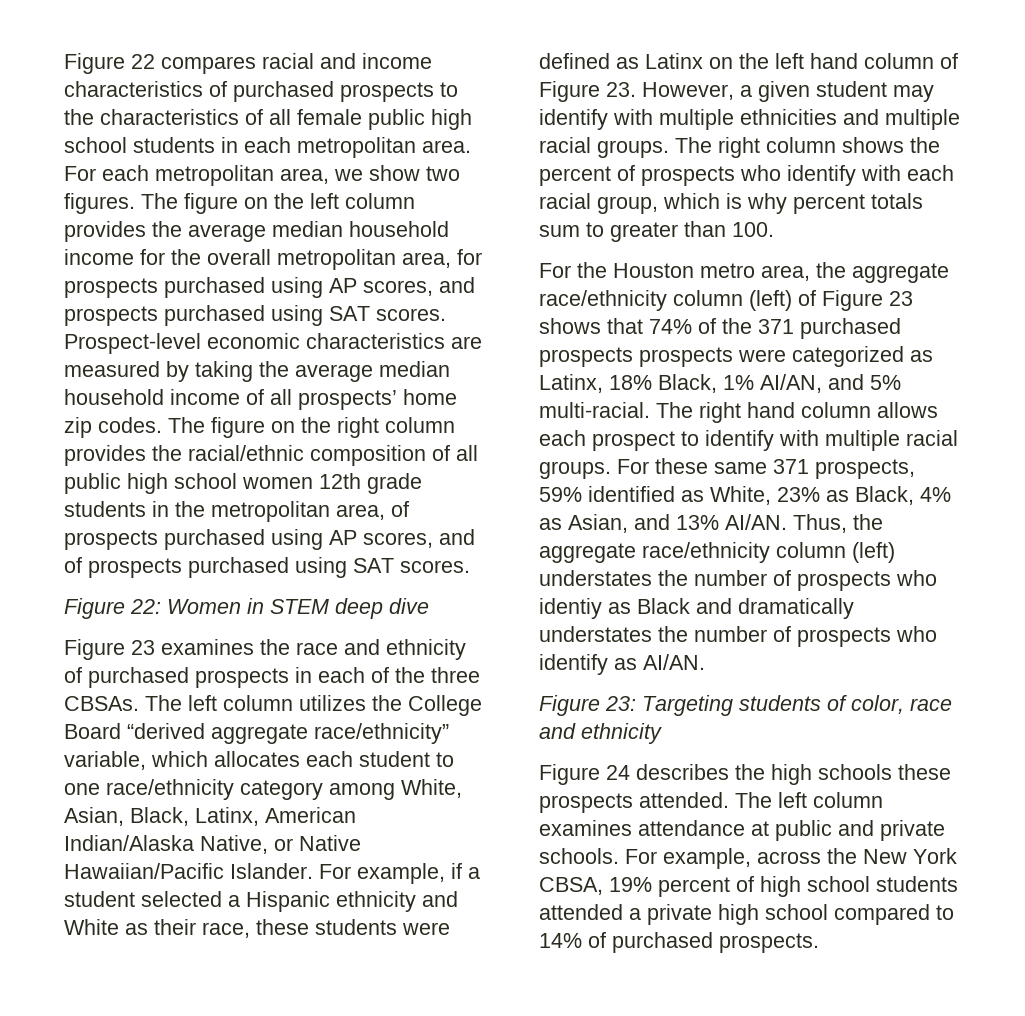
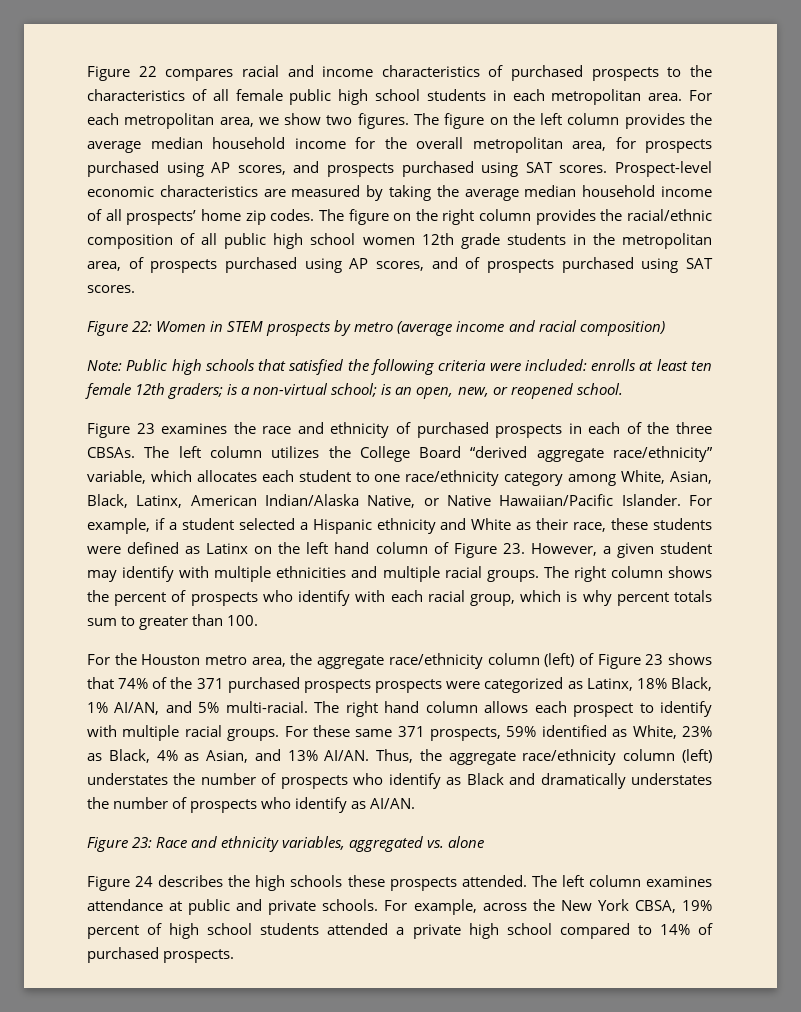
- Figure 22: Women in STEM deep dive
+ Figure 22: Women in STEM prospects by metro (average income and racial composition)
+ Note: Public high schools that satisfied the following criteria were included: enrolls at least ten female 12th graders; is a non-virtual school; is an open, new, or reopened school.
- Thus, the aggregate race/ethnicity column (left) understates the number of prospects who identiy as Black and dramatically understates the number of prospects who identify as AI/AN.
+ Thus, the aggregate race/ethnicity column (left) understates the number of prospects who identify as Black and dramatically understates the number of prospects who identify as AI/AN.
- Figure 23: Targeting students of color, race and ethnicity
+ Figure 23: Race and ethnicity variables, aggregated vs. alone

